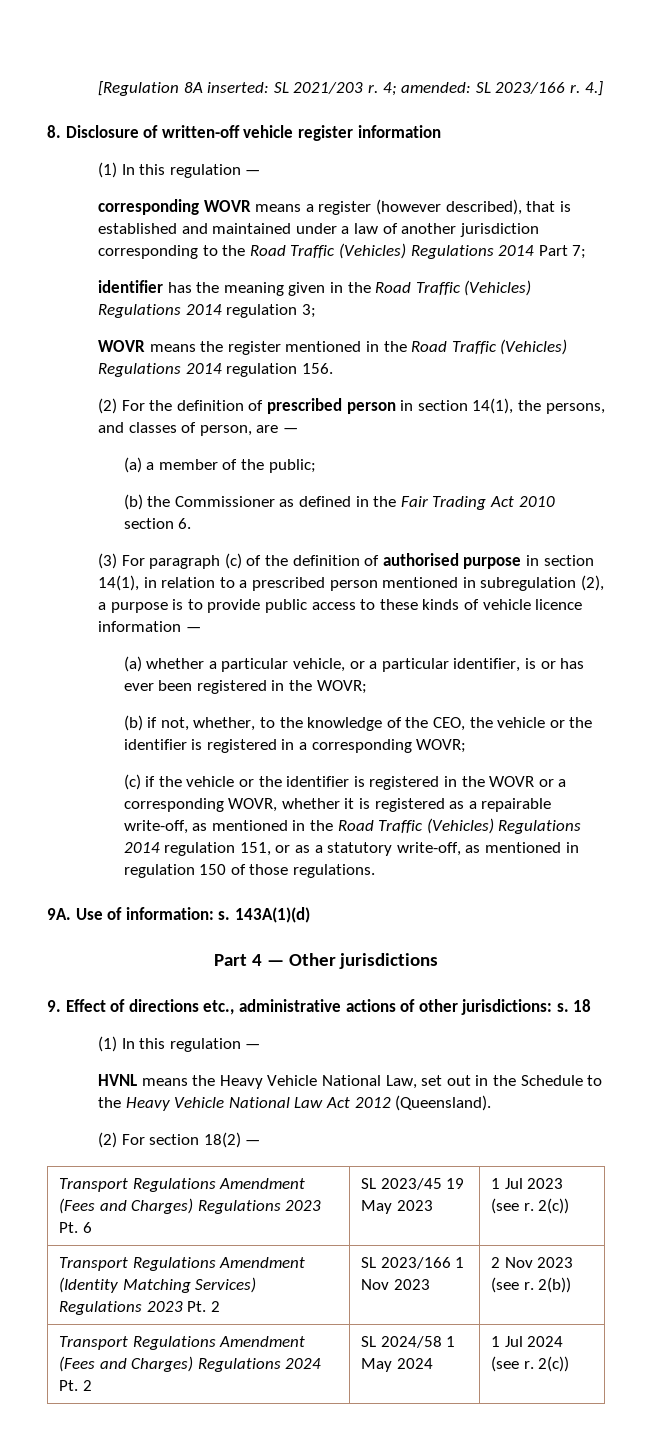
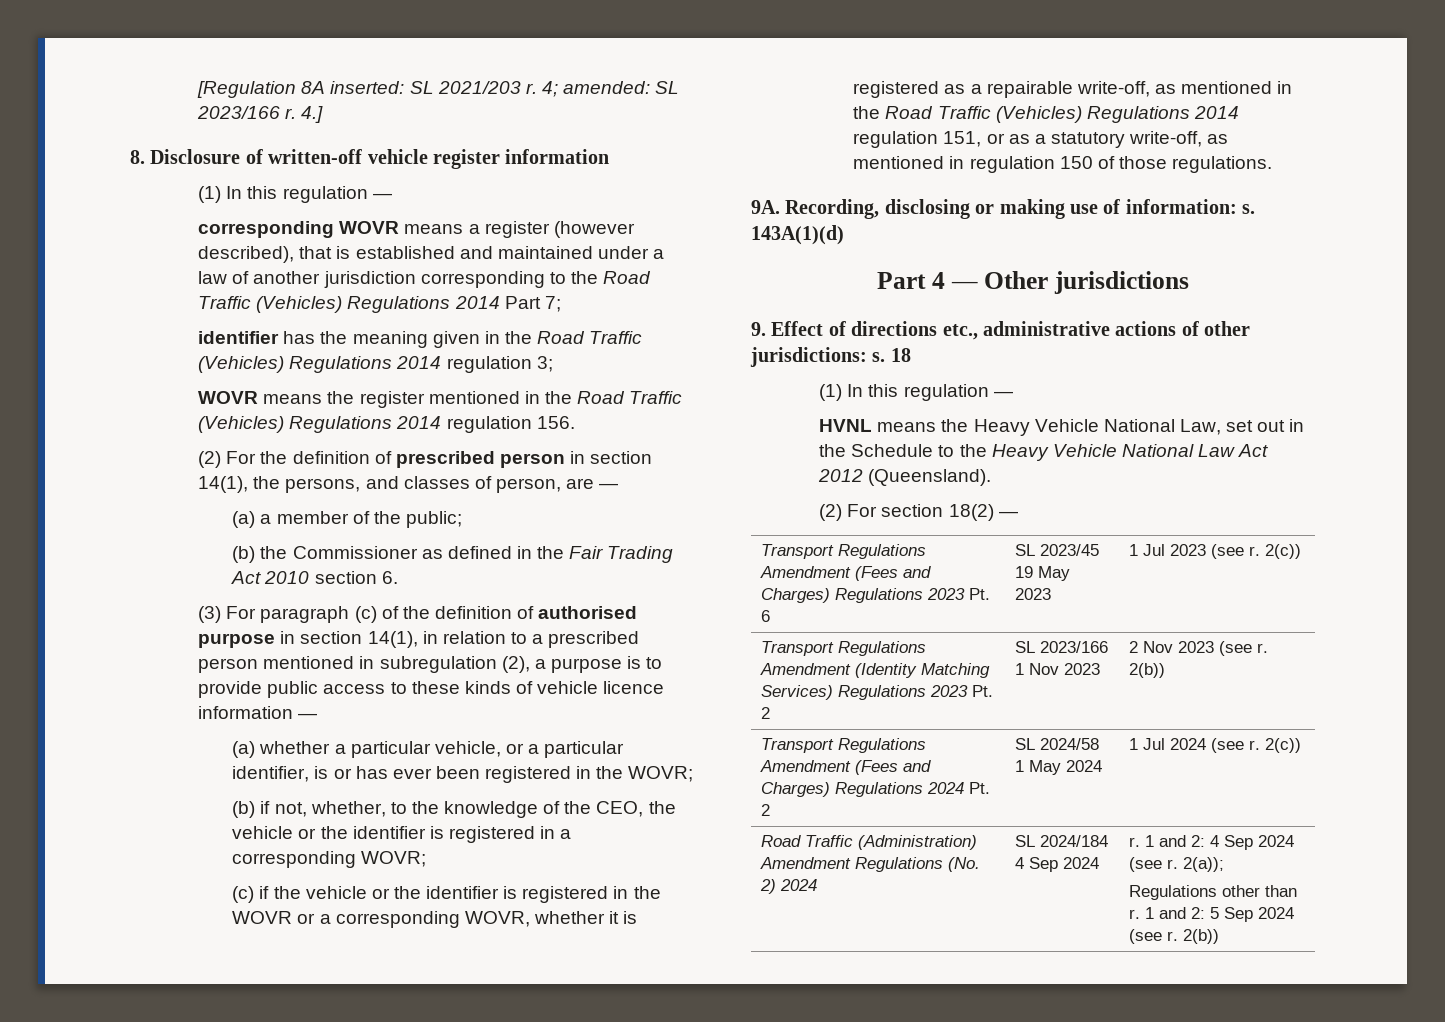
- Use of information: s.
+ Recording, disclosing or making use of information: s.
+ Road Traffic (Administration) Amendment Regulations (No. 2) 2024 | SL 2024/184 4 Sep 2024 | r. 1 and 2: 4 Sep 2024 (see r. 2(a));
+ Regulations other than r. 1 and 2: 5 Sep 2024 (see r. 2(b))

